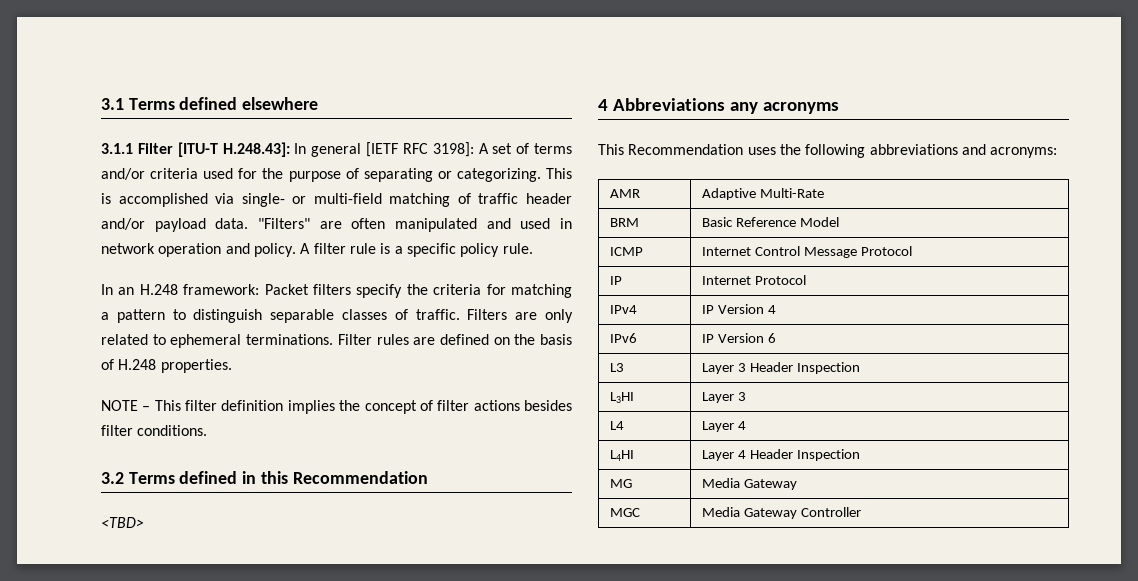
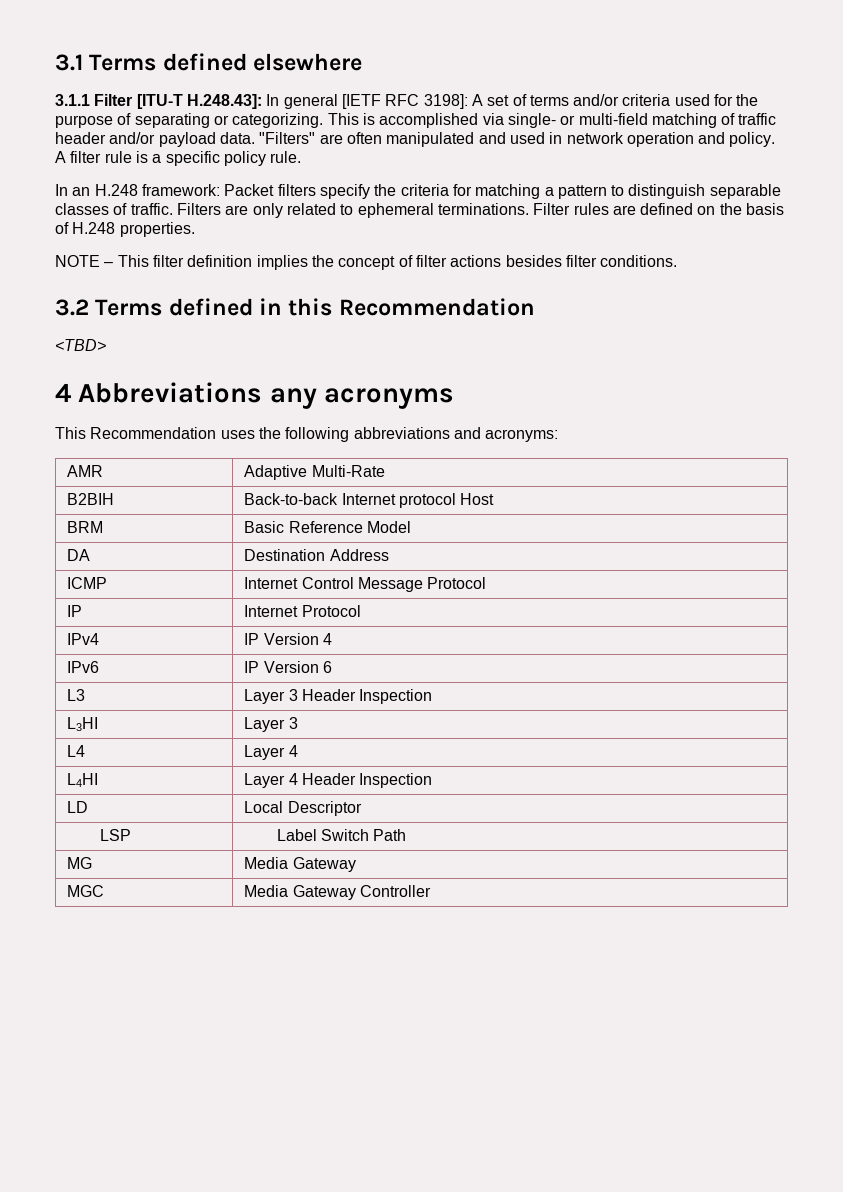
+ B2BIH | Back-to-back Internet protocol Host
+ DA | Destination Address
+ LD | Local Descriptor
+ LSP | Label Switch Path

